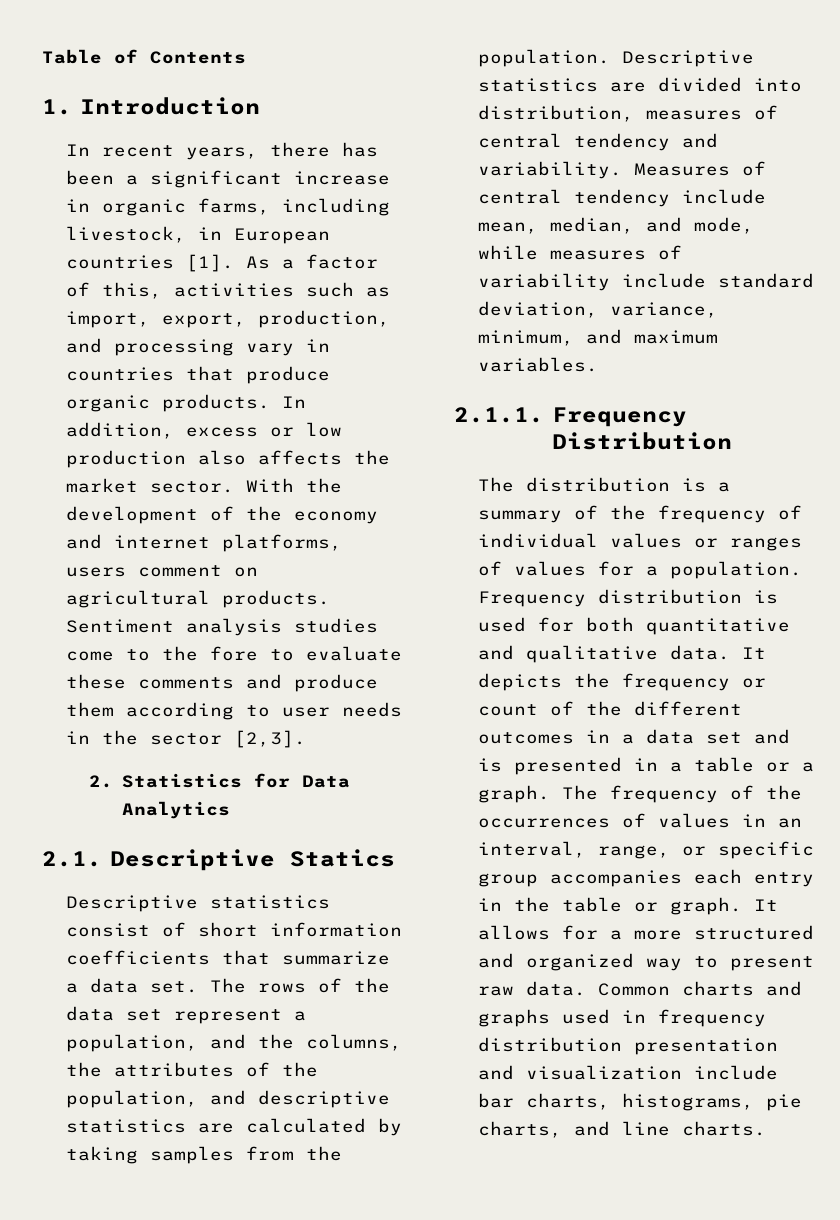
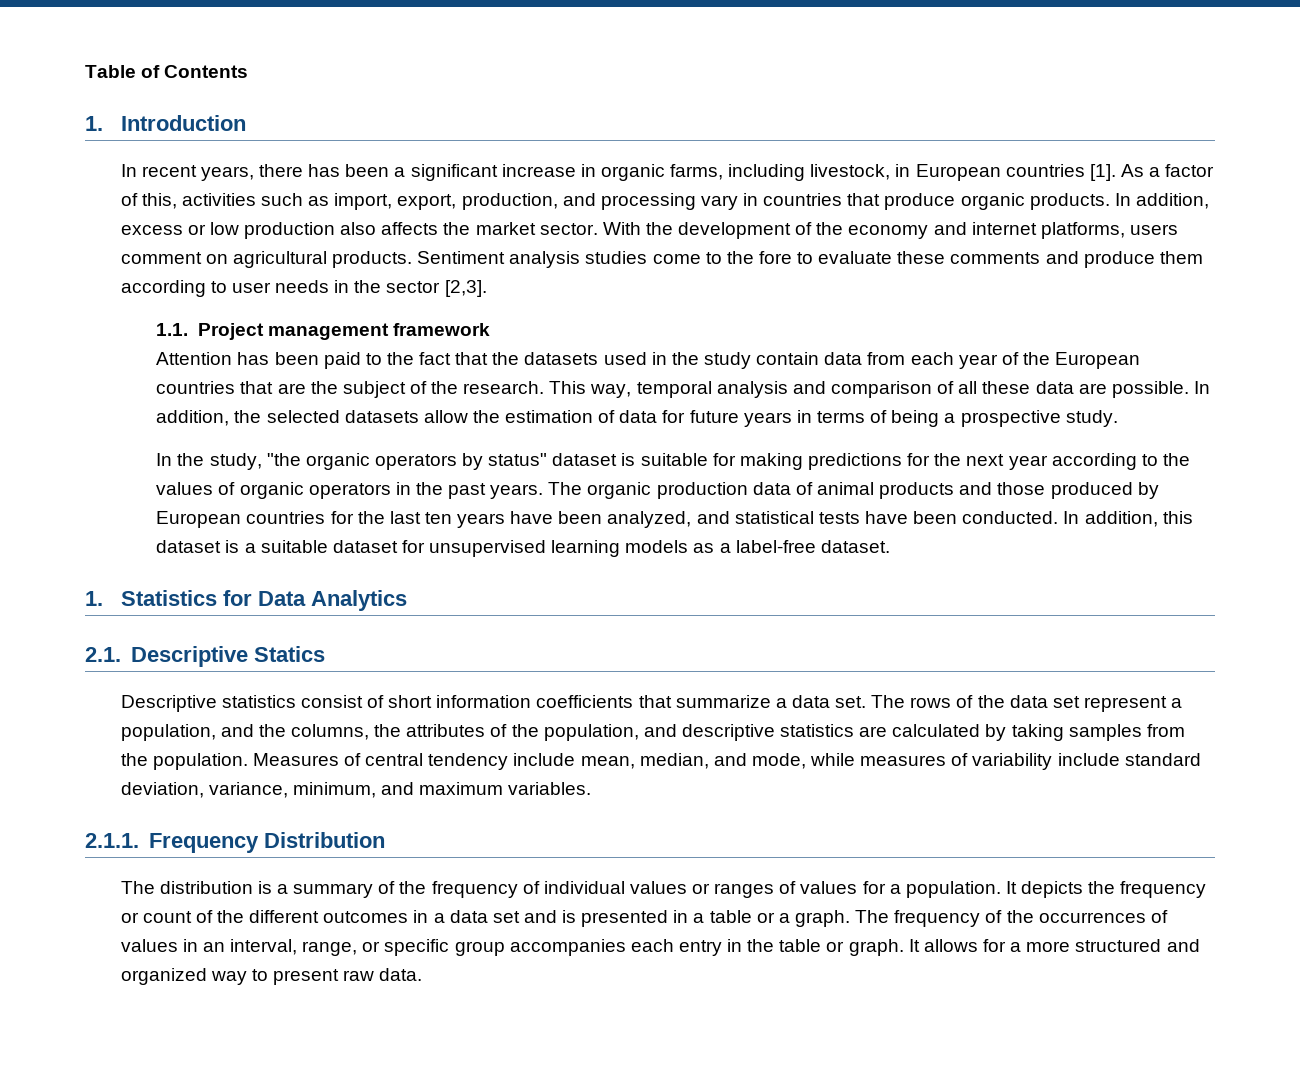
- 2. Statistics for Data Analytics
+ 1.1. Project management framework
+ Attention has been paid to the fact that the datasets used in the study contain data from each year of the European countries that are the subject of the research. This way, temporal analysis and comparison of all these data are possible. In addition, the selected datasets allow the estimation of data for future years in terms of being a prospective study.
+ In the study, "the organic operators by status" dataset is suitable for making predictions for the next year according to the values of organic operators in the past years. The organic production data of animal products and those produced by European countries for the last ten years have been analyzed, and statistical tests have been conducted. In addition, this dataset is a suitable dataset for unsupervised learning models as a label-free dataset.
+ 1. Statistics for Data Analytics
- Descriptive statistics are divided into distribution, measures of central tendency and variability.
- Frequency distribution is used for both quantitative and qualitative data.
- Common charts and graphs used in frequency distribution presentation and visualization include bar charts, histograms, pie charts, and line charts.

